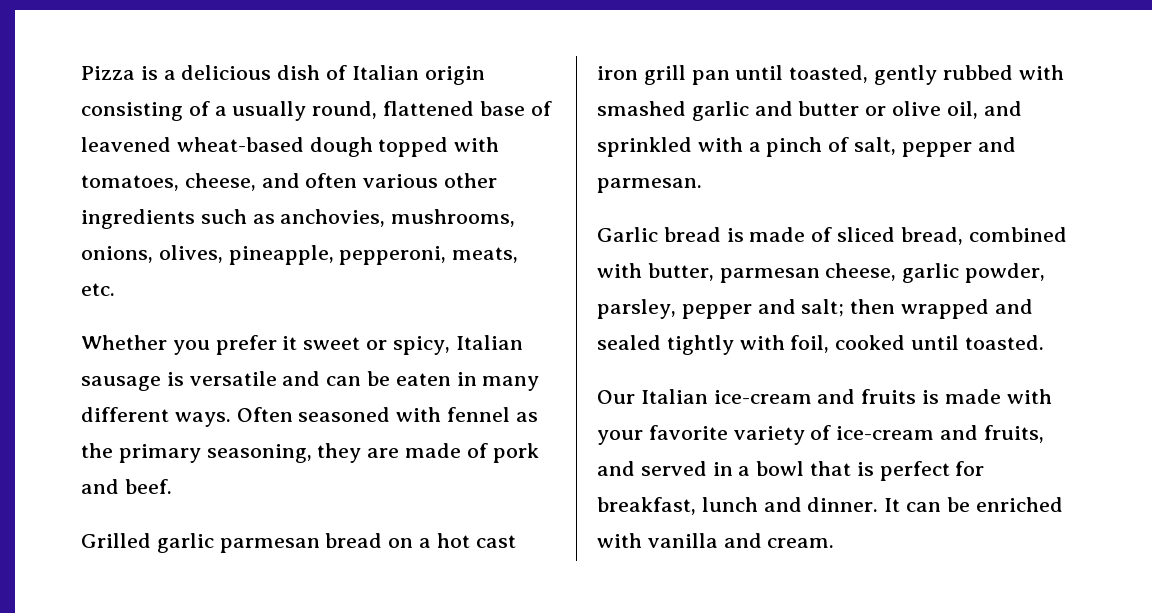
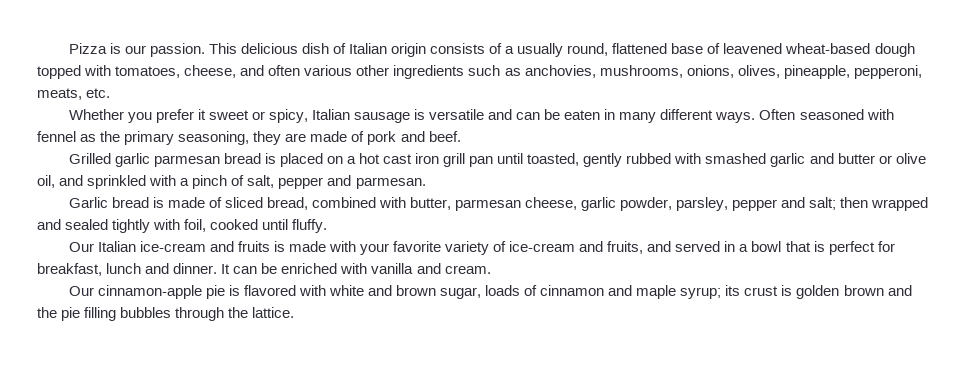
- Pizza is a delicious dish of Italian origin consisting of a usually round, flattened base of leavened wheat-based dough topped with tomatoes, cheese, and often various other ingredients such as anchovies, mushrooms, onions, olives, pineapple, pepperoni, meats, etc.
+ Pizza is our passion. This delicious dish of Italian origin consists of a usually round, flattened base of leavened wheat-based dough topped with tomatoes, cheese, and often various other ingredients such as anchovies, mushrooms, onions, olives, pineapple, pepperoni, meats, etc.
- Grilled garlic parmesan bread on a hot cast iron grill pan until toasted, gently rubbed with smashed garlic and butter or olive oil, and sprinkled with a pinch of salt, pepper and parmesan.
+ Grilled garlic parmesan bread is placed on a hot cast iron grill pan until toasted, gently rubbed with smashed garlic and butter or olive oil, and sprinkled with a pinch of salt, pepper and parmesan.
- Garlic bread is made of sliced bread, combined with butter, parmesan cheese, garlic powder, parsley, pepper and salt; then wrapped and sealed tightly with foil, cooked until toasted.
+ Garlic bread is made of sliced bread, combined with butter, parmesan cheese, garlic powder, parsley, pepper and salt; then wrapped and sealed tightly with foil, cooked until fluffy.
+ Our cinnamon-apple pie is flavored with white and brown sugar, loads of cinnamon and maple syrup; its crust is golden brown and the pie filling bubbles through the lattice.

